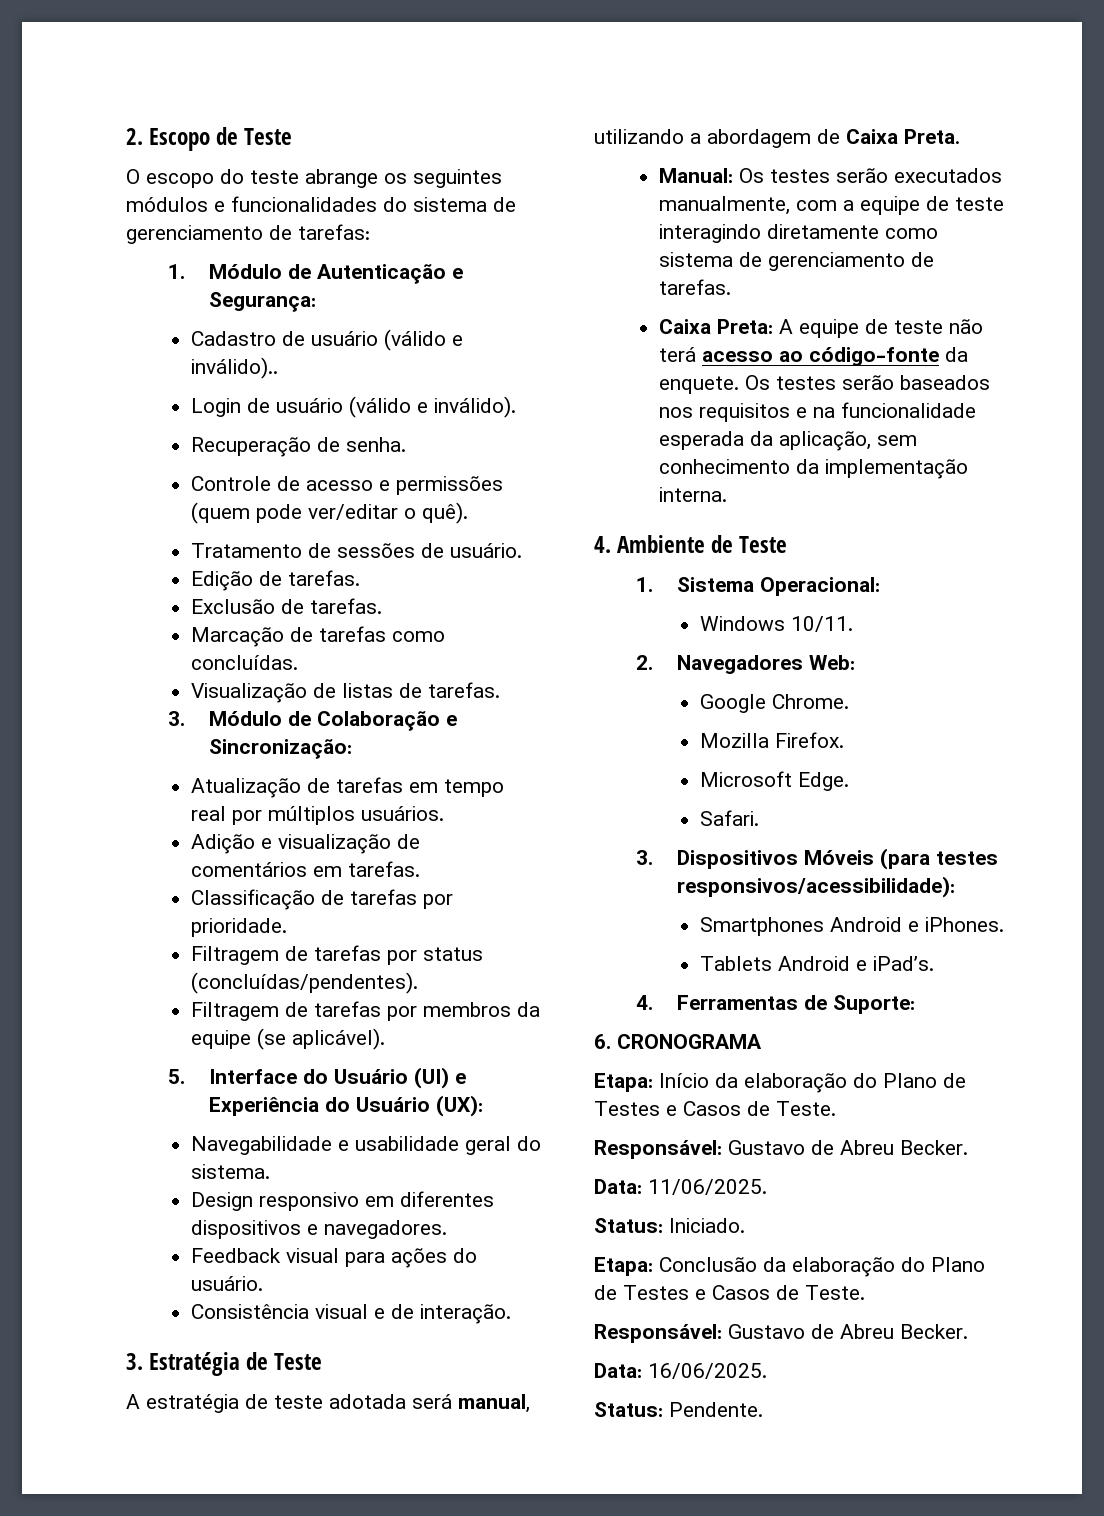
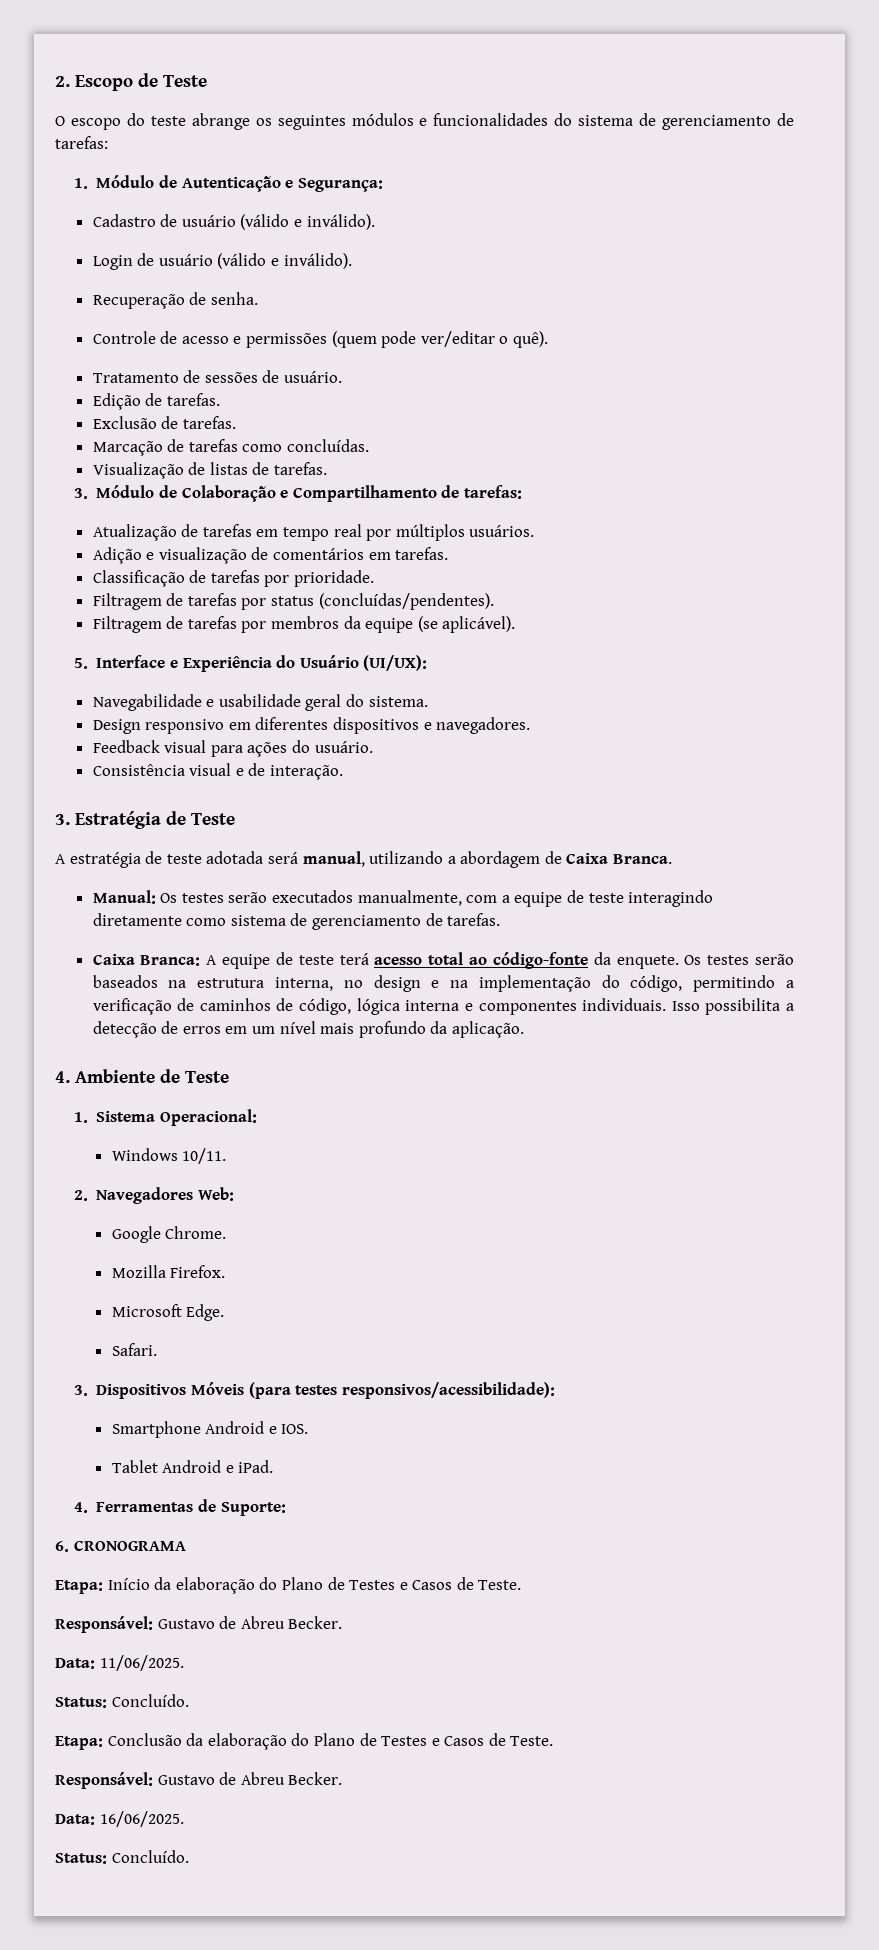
- Cadastro de usuário (válido e inválido)..
+ Cadastro de usuário (válido e inválido).
- 3. Módulo de Colaboração e Sincronização:
+ 3. Módulo de Colaboração e Compartilhamento de tarefas:
- 5. Interface do Usuário (UI) e Experiência do Usuário (UX):
+ 5. Interface e Experiência do Usuário (UI/UX):
- A estratégia de teste adotada será manual, utilizando a abordagem de Caixa Preta.
+ A estratégia de teste adotada será manual, utilizando a abordagem de Caixa Branca.
- Caixa Preta: A equipe de teste não terá acesso ao código-fonte da enquete.
+ Caixa Branca: A equipe de teste terá acesso total ao código-fonte da enquete.
- Os testes serão baseados nos requisitos e na funcionalidade esperada da aplicação, sem conhecimento da implementação interna.
+ Os testes serão baseados na estrutura interna, no design e na implementação do código, permitindo a verificação de caminhos de código, lógica interna e componentes individuais. Isso possibilita a detecção de erros em um nível mais profundo da aplicação.
- Smartphones Android e iPhones.
- Tablets Android e iPad’s.
+ Smartphone Android e IOS.
+ Tablet Android e iPad.
  Data: 11/06/2025.
- Status: Iniciado.
+ Status: Concluído.
  Data: 16/06/2025.
- Status: Pendente.
+ Status: Concluído.

